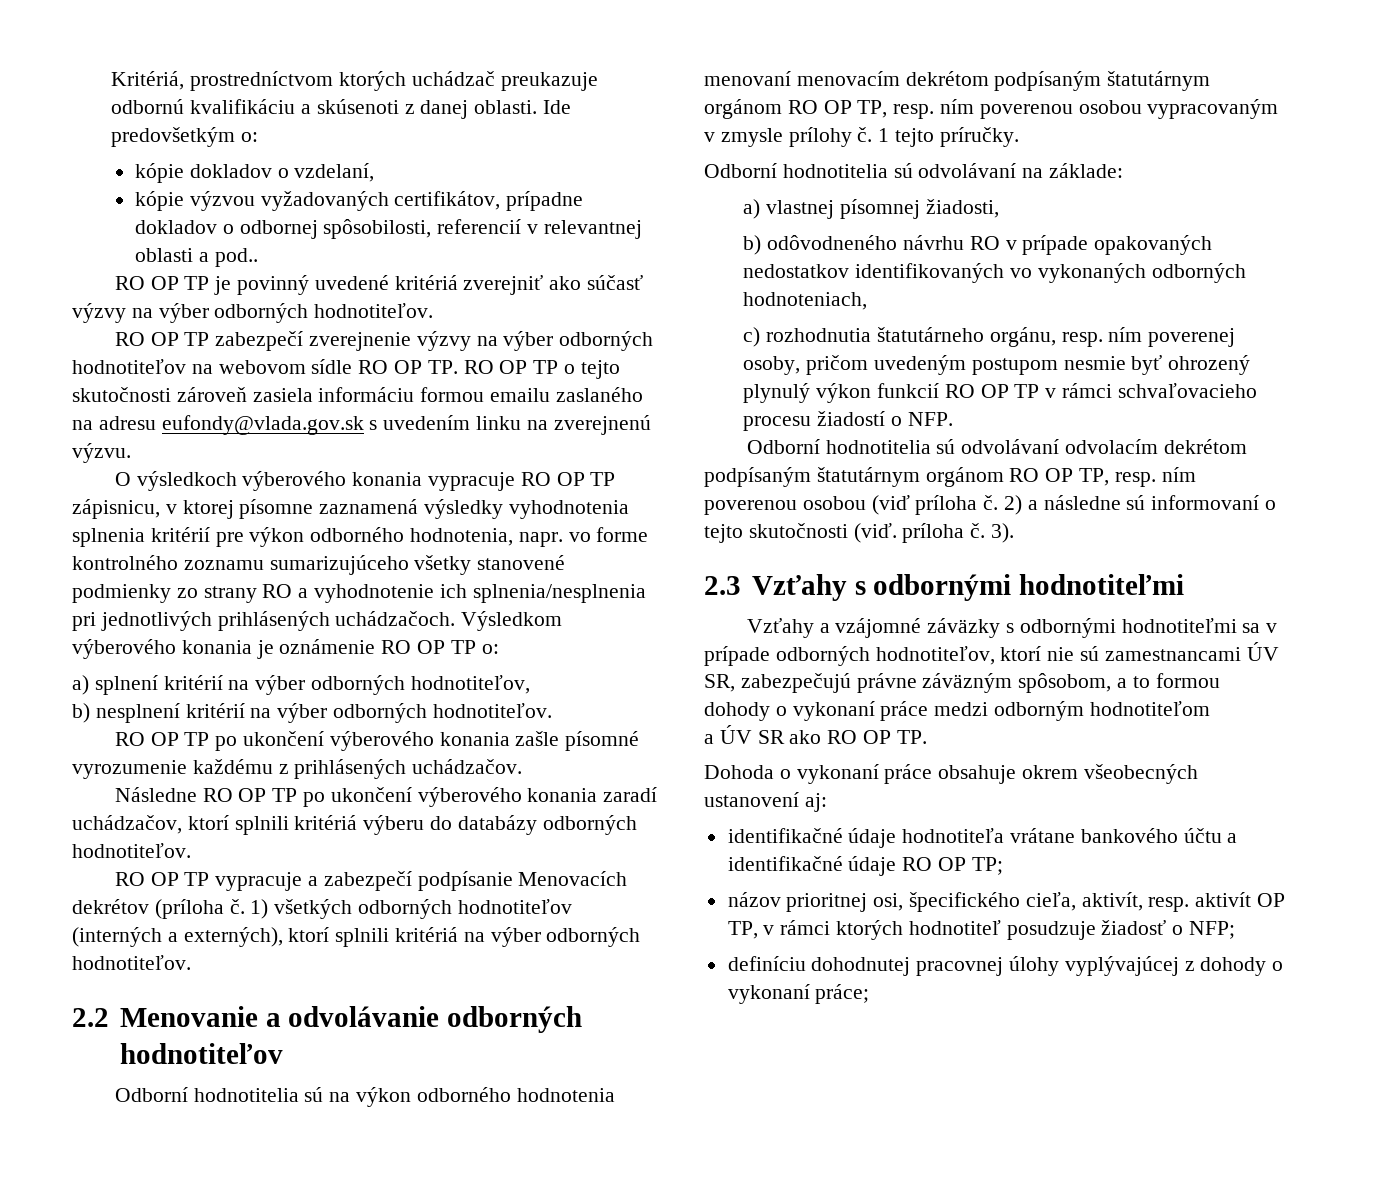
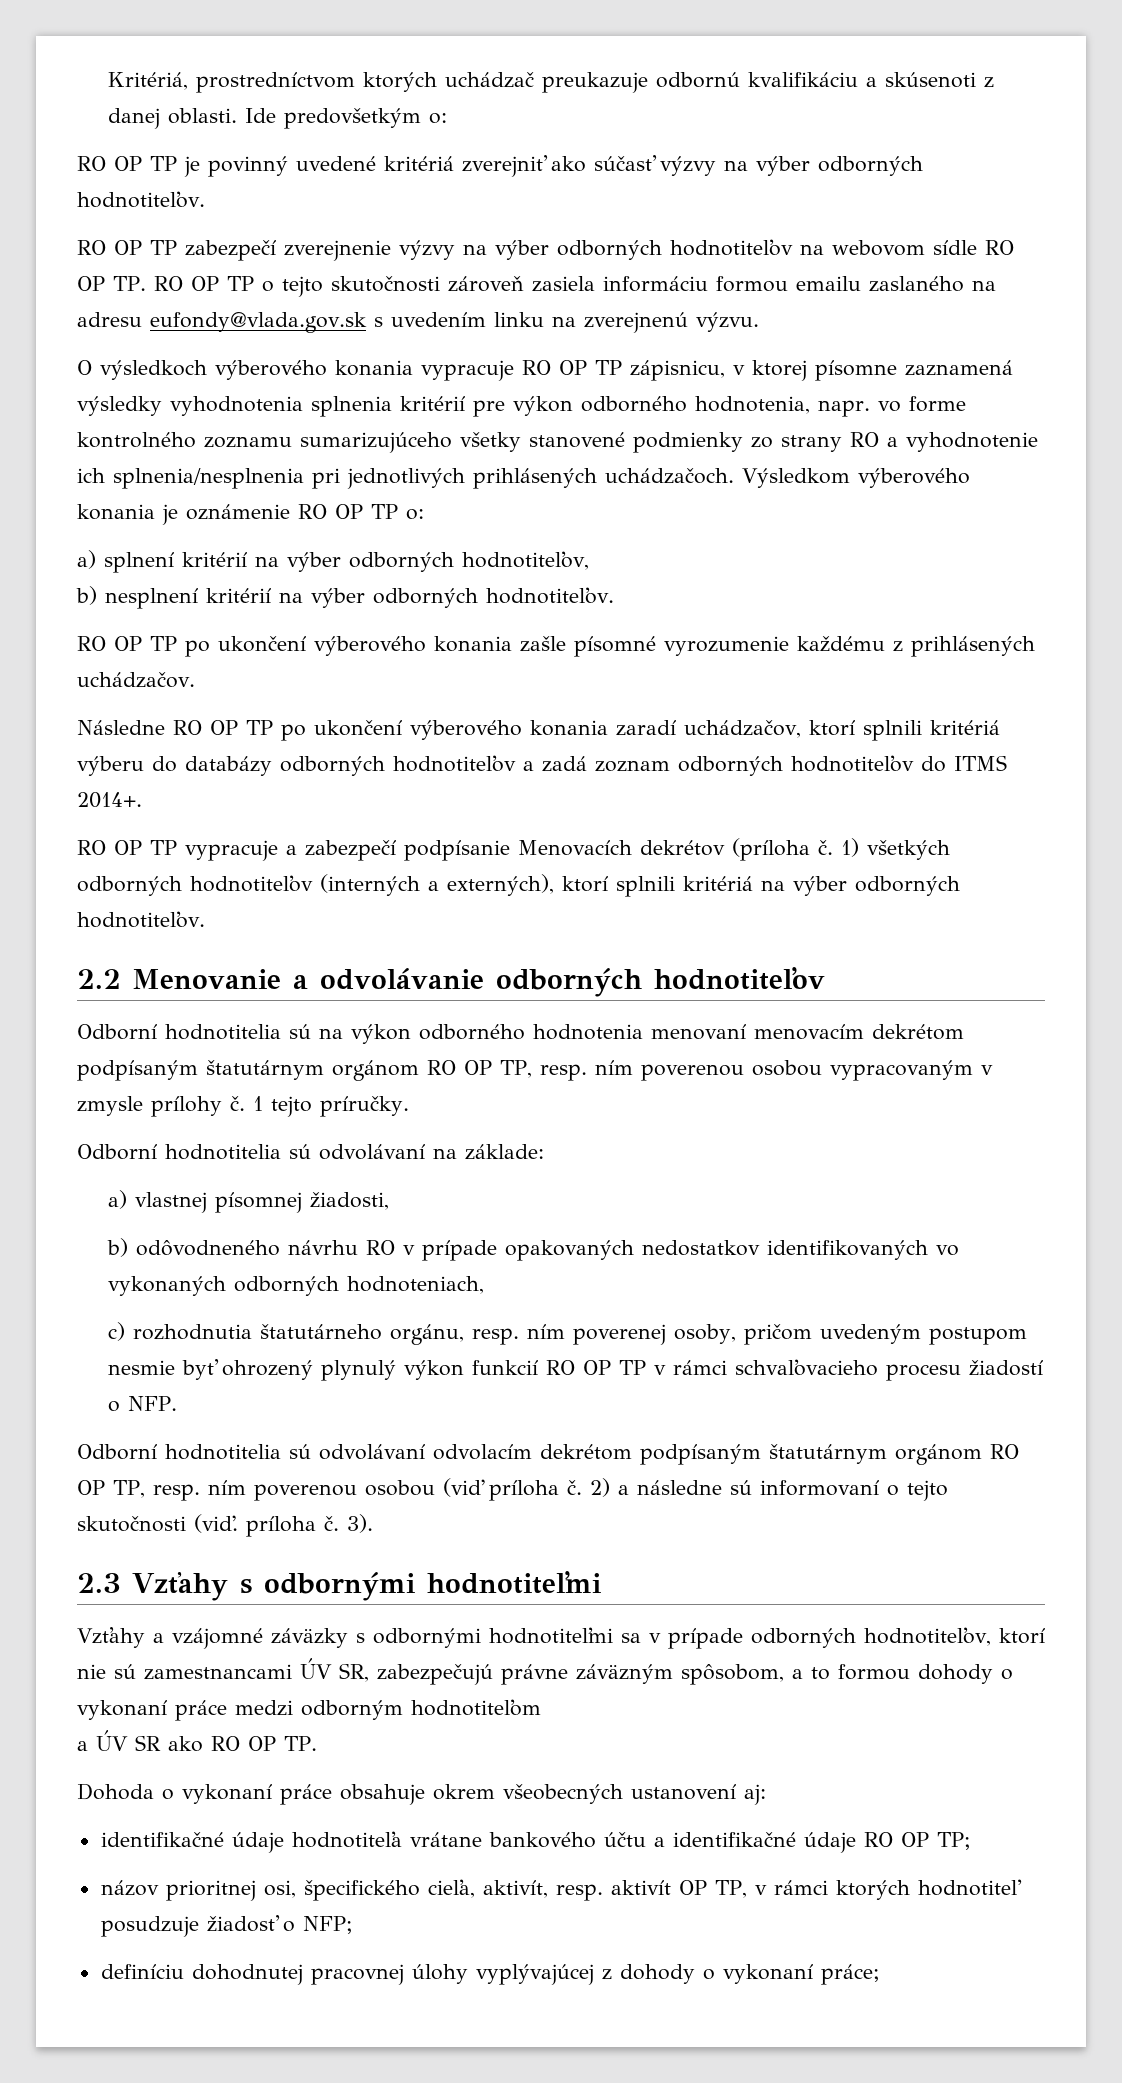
- kópie dokladov o vzdelaní,
- kópie výzvou vyžadovaných certifikátov, prípadne dokladov o odbornej spôsobilosti, referencií v relevantnej oblasti a pod..
- Následne RO OP TP po ukončení výberového konania zaradí uchádzačov, ktorí splnili kritériá výberu do databázy odborných hodnotiteľov.
+ Následne RO OP TP po ukončení výberového konania zaradí uchádzačov, ktorí splnili kritériá výberu do databázy odborných hodnotiteľov a zadá zoznam odborných hodnotiteľov do ITMS 2014+.

